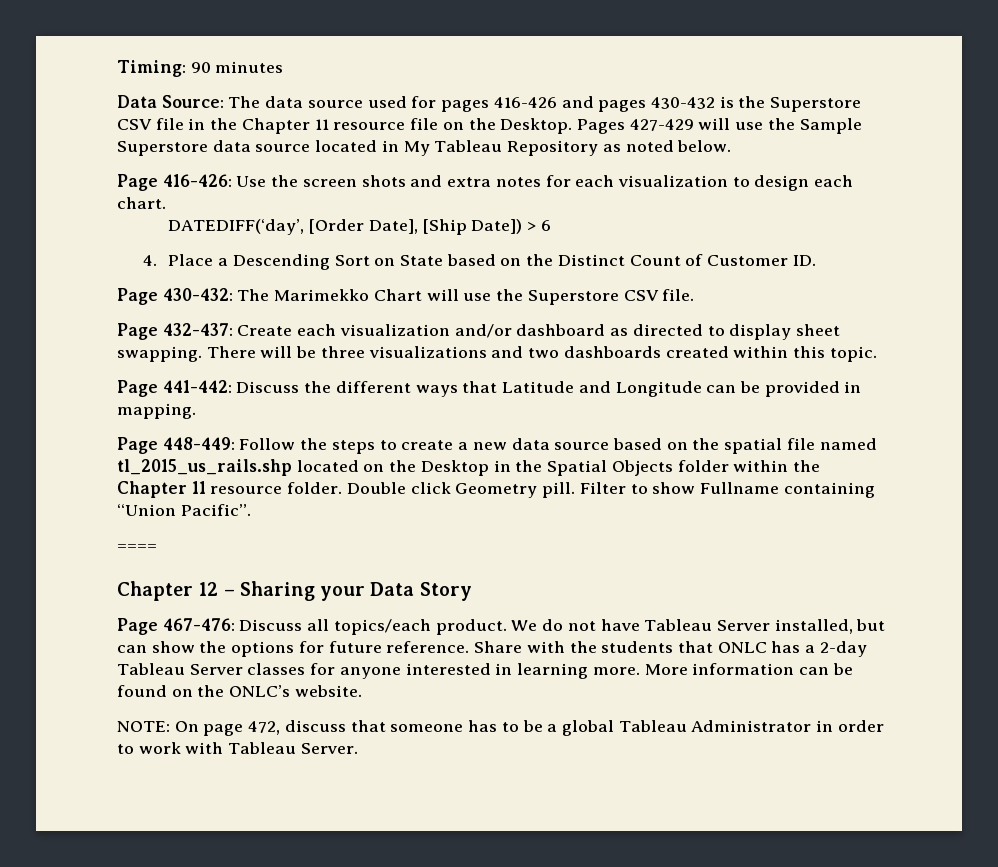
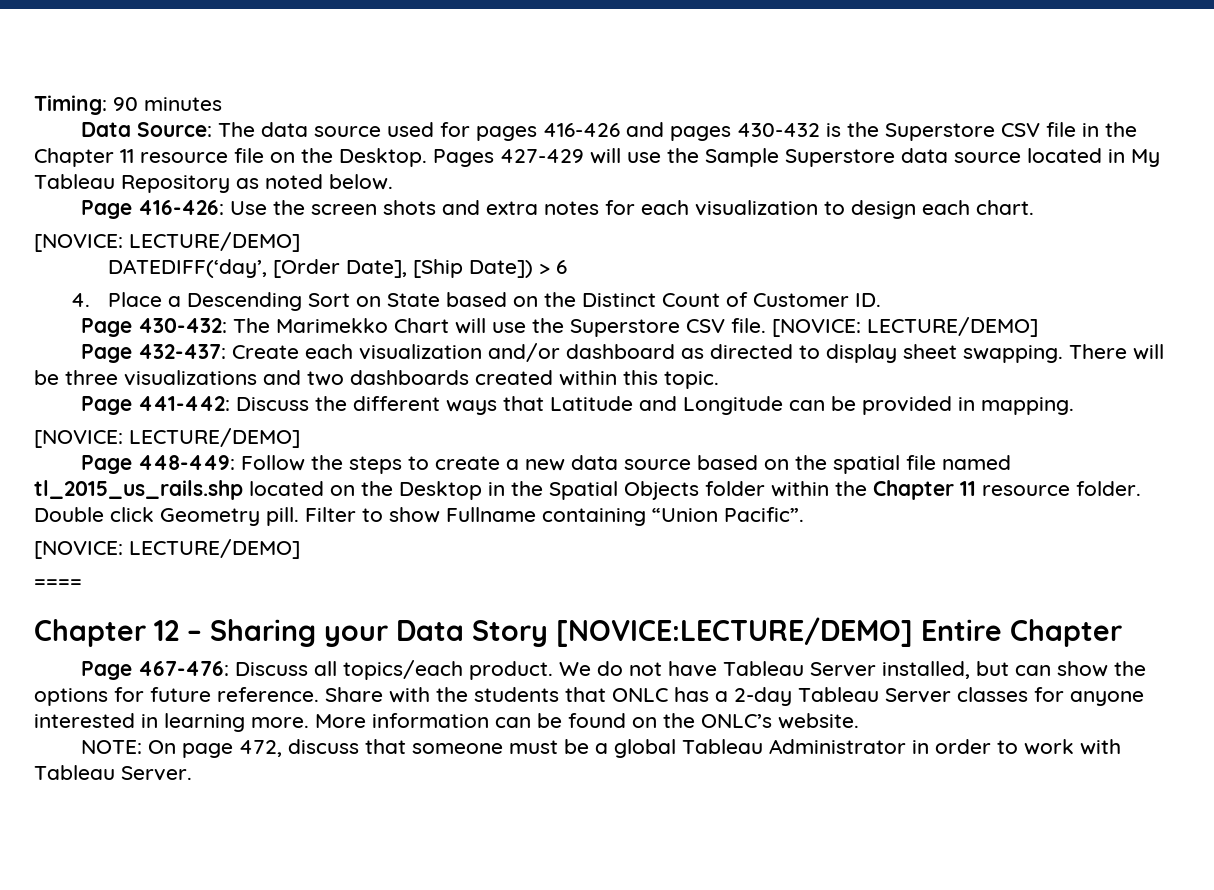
  Page 416-426: Use the screen shots and extra notes for each visualization to design each chart.
+ [NOVICE: LECTURE/DEMO]
- Page 430-432: The Marimekko Chart will use the Superstore CSV file.
+ Page 430-432: The Marimekko Chart will use the Superstore CSV file. [NOVICE: LECTURE/DEMO]
  Page 441-442: Discuss the different ways that Latitude and Longitude can be provided in mapping.
+ [NOVICE: LECTURE/DEMO]
  Filter to show Fullname containing “Union Pacific”.
+ [NOVICE: LECTURE/DEMO]
- Chapter 12 – Sharing your Data Story
+ Chapter 12 – Sharing your Data Story [NOVICE:LECTURE/DEMO] Entire Chapter
- NOTE: On page 472, discuss that someone has to be a global Tableau Administrator in order to work with Tableau Server.
+ NOTE: On page 472, discuss that someone must be a global Tableau Administrator in order to work with Tableau Server.

